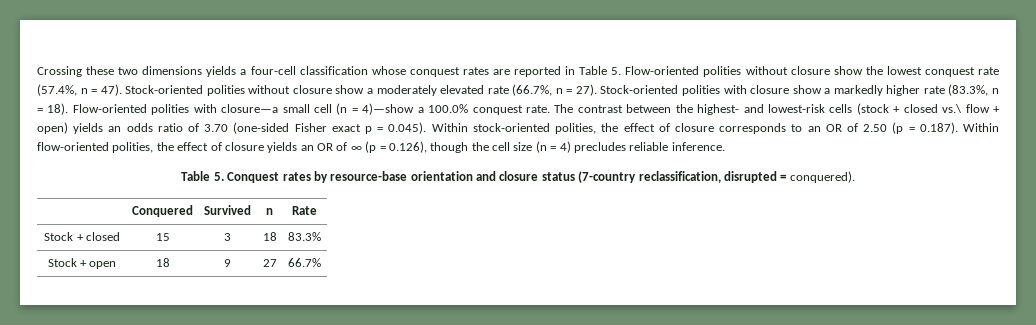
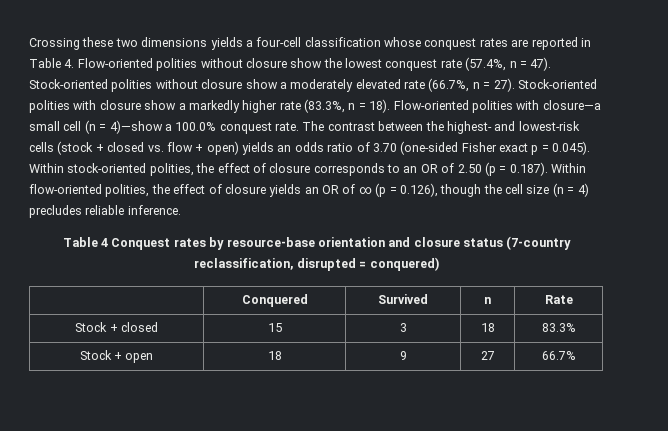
- Crossing these two dimensions yields a four-cell classification whose conquest rates are reported in Table 5. Flow-oriented polities without closure show the lowest conquest rate (57.4%, n = 47).
+ Crossing these two dimensions yields a four-cell classification whose conquest rates are reported in Table 4. Flow-oriented polities without closure show the lowest conquest rate (57.4%, n = 47).
- The contrast between the highest- and lowest-risk cells (stock + closed vs.\ flow + open) yields an odds ratio of 3.70 (one-sided Fisher exact p = 0.045). Within stock-oriented polities, the effect of closure corresponds to an OR of 2.50 (p = 0.187). Within flow-oriented polities, the effect of closure yields an OR of ∞ (p = 0.126), though the cell size (n = 4) precludes reliable inference.
+ The contrast between the highest- and lowest-risk cells (stock + closed vs. flow + open) yields an odds ratio of 3.70 (one-sided Fisher exact p = 0.045). Within stock-oriented polities, the effect of closure corresponds to an OR of 2.50 (p = 0.187). Within flow-oriented polities, the effect of closure yields an OR of ∞ (p = 0.126), though the cell size (n = 4) precludes reliable inference.
- Table 5. Conquest rates by resource-base orientation and closure status (7-country reclassification, disrupted = conquered).
+ Table 4 Conquest rates by resource-base orientation and closure status (7-country reclassification, disrupted = conquered)

